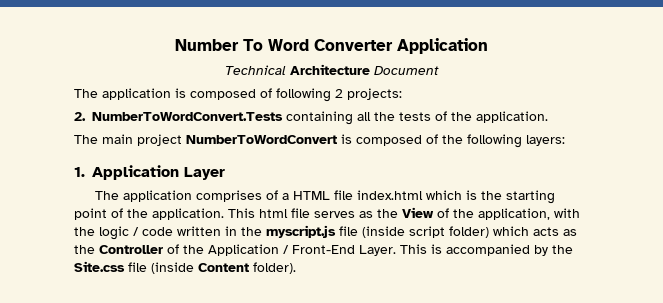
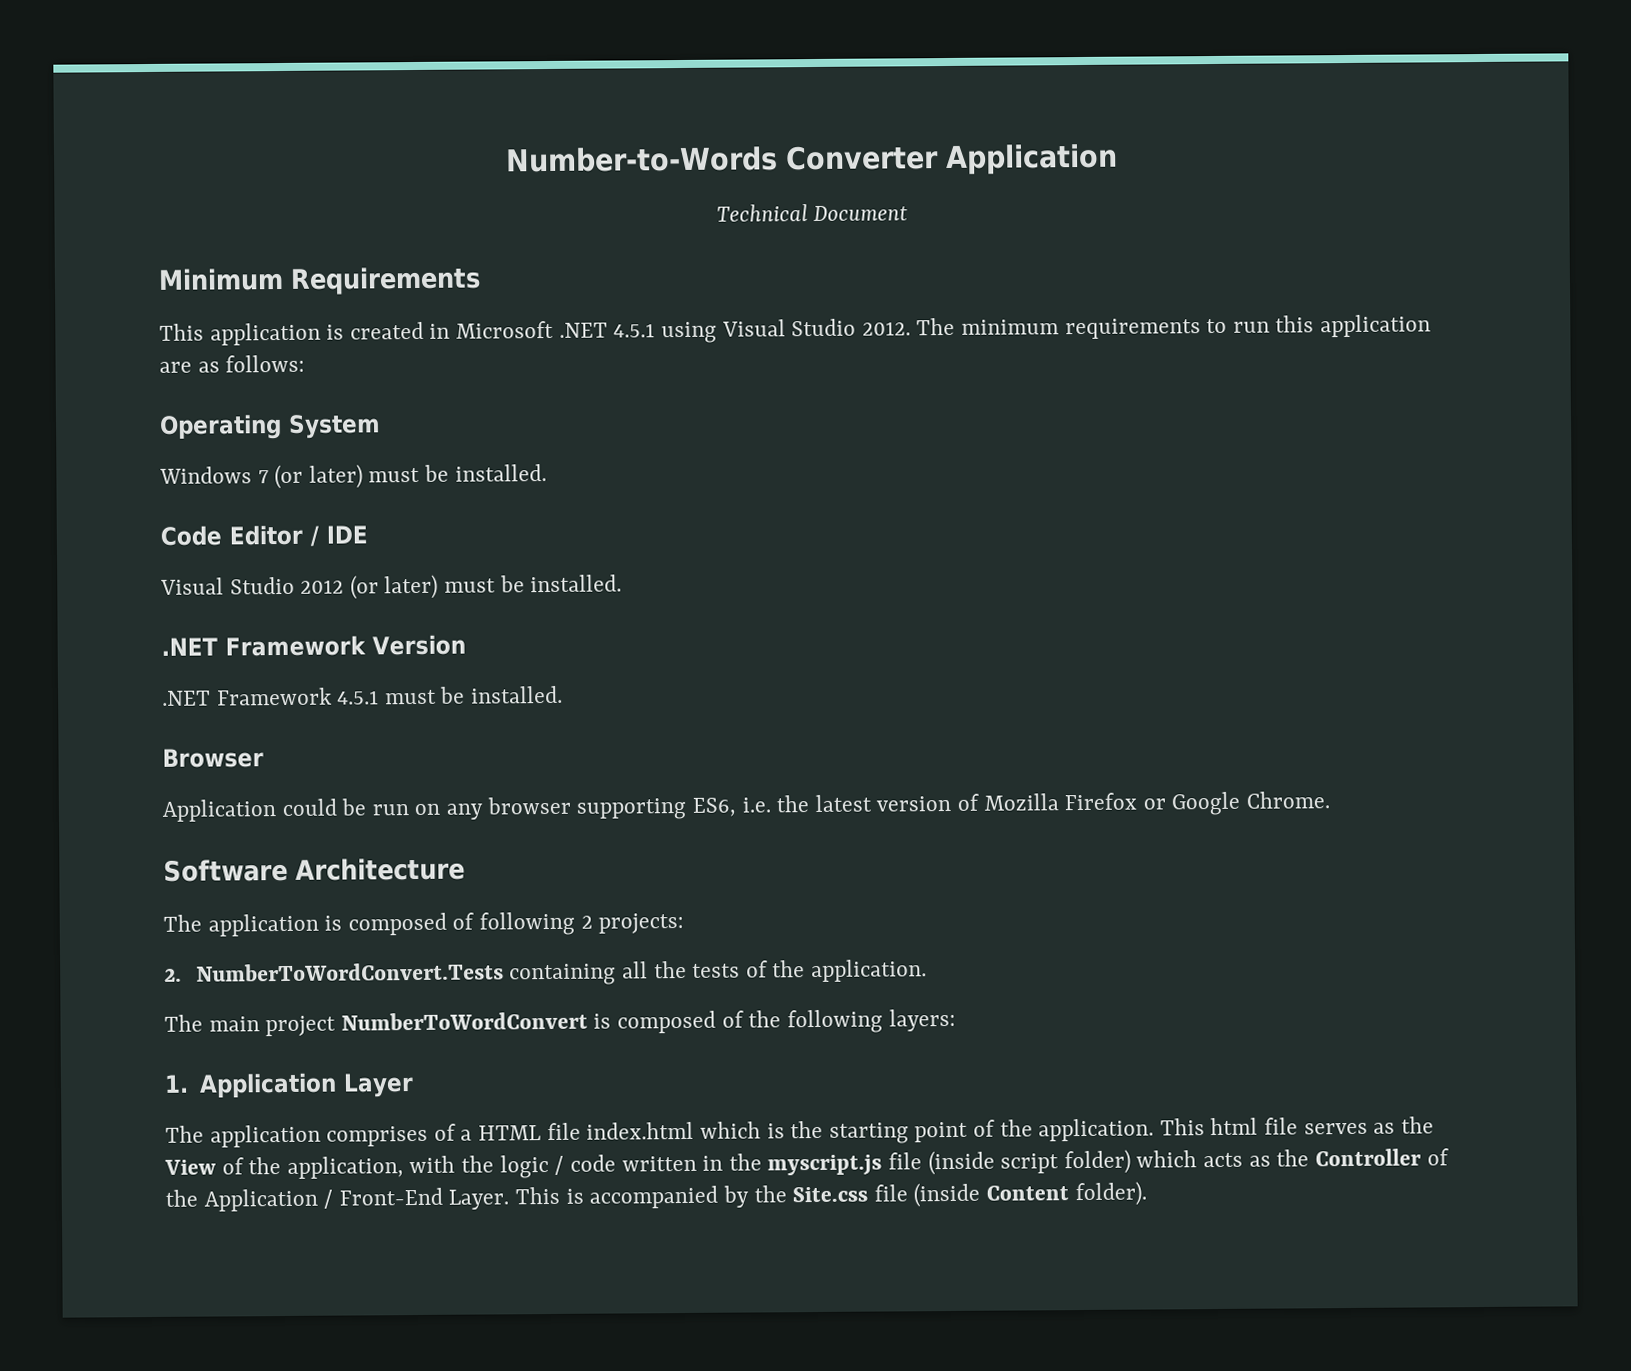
- Number To Word Converter Application
+ Number-to-Words Converter Application
- Technical Architecture Document
+ Technical Document
+ Minimum Requirements
+ This application is created in Microsoft .NET 4.5.1 using Visual Studio 2012. The minimum requirements to run this application are as follows:
+ Operating System
+ Windows 7 (or later) must be installed.
+ Code Editor / IDE
+ Visual Studio 2012 (or later) must be installed.
+ .NET Framework Version
+ .NET Framework 4.5.1 must be installed.
+ Browser
+ Application could be run on any browser supporting ES6, i.e. the latest version of Mozilla Firefox or Google Chrome.
+ Software Architecture

